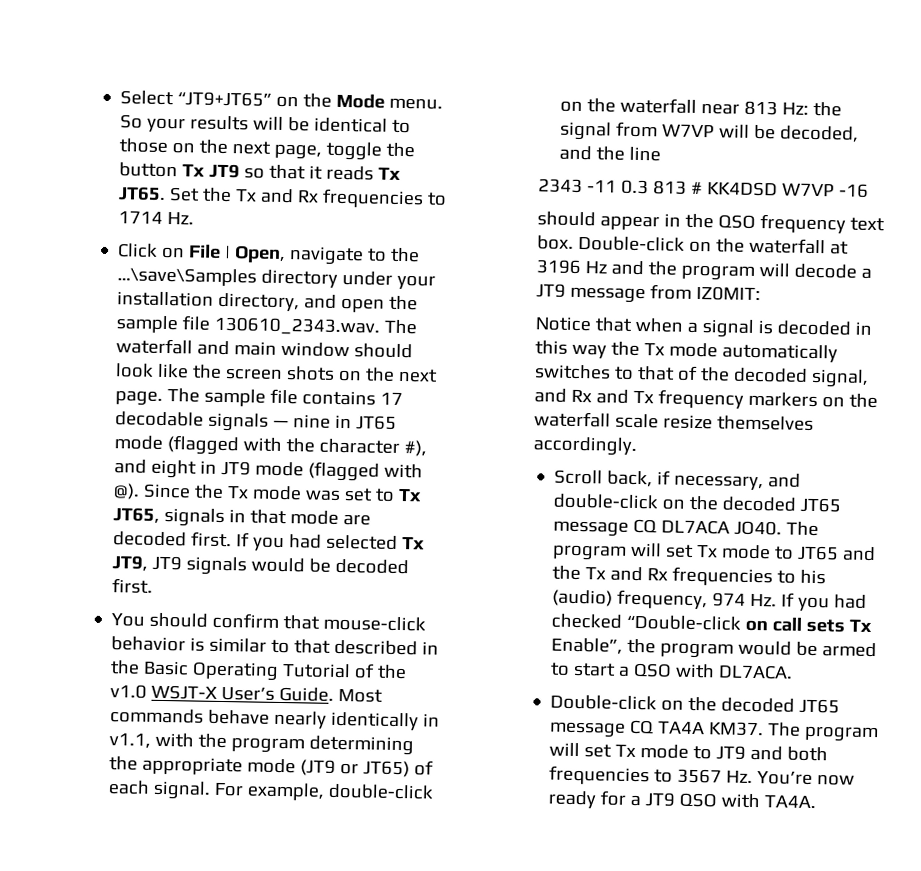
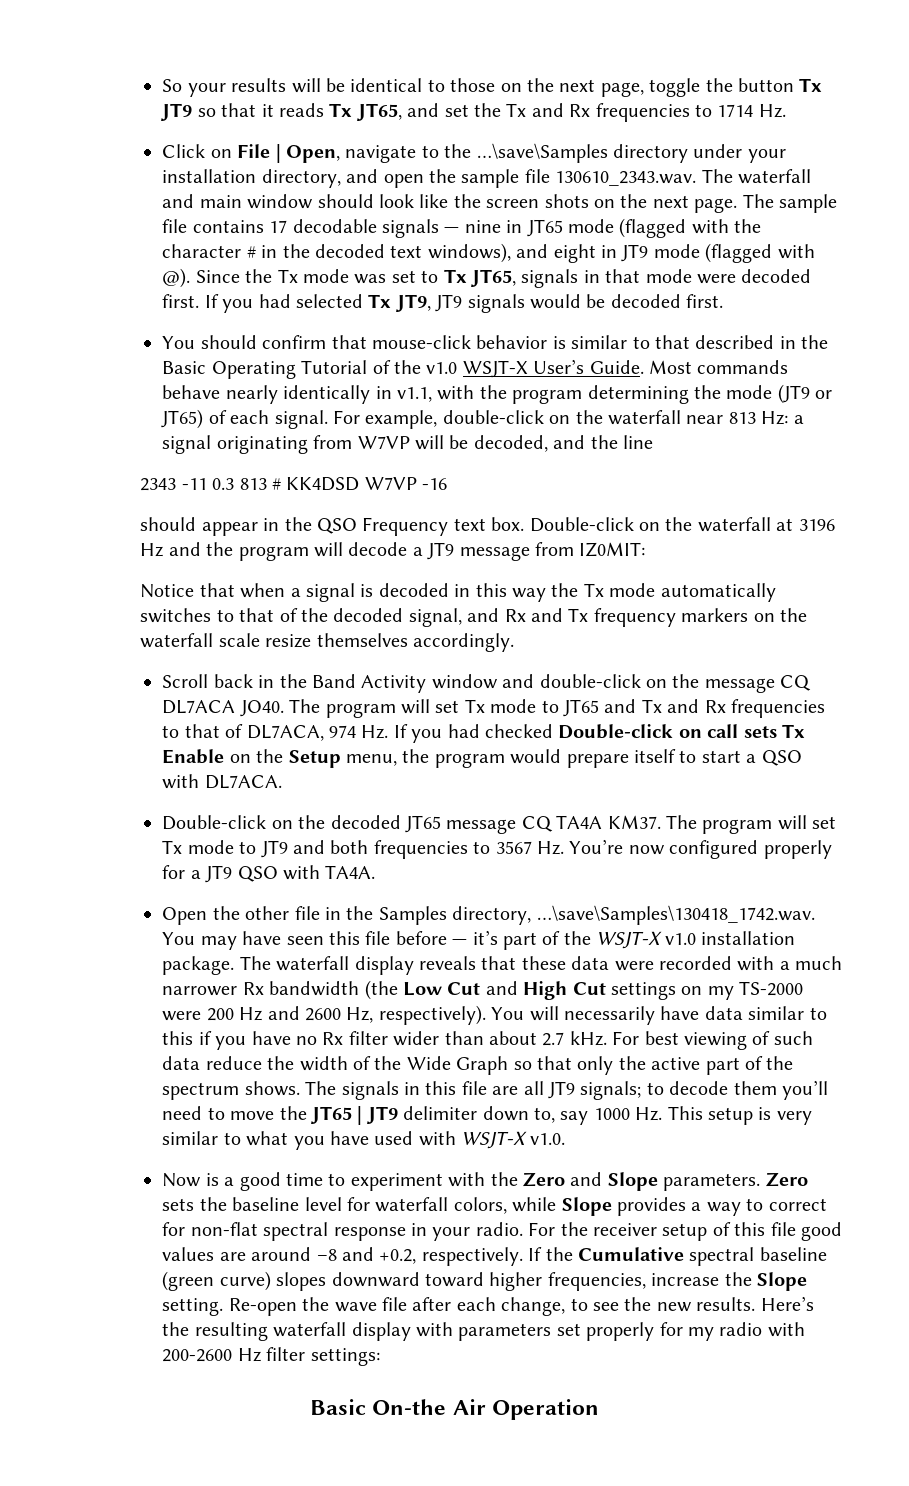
- Select “JT9+JT65” on the Mode menu. So your results will be identical to those on the next page, toggle the button Tx JT9 so that it reads Tx JT65. Set the Tx and Rx frequencies to 1714 Hz.
+ So your results will be identical to those on the next page, toggle the button Tx JT9 so that it reads Tx JT65, and set the Tx and Rx frequencies to 1714 Hz.
- The sample file contains 17 decodable signals — nine in JT65 mode (flagged with the character #), and eight in JT9 mode (flagged with @).
+ The sample file contains 17 decodable signals — nine in JT65 mode (flagged with the character # in the decoded text windows), and eight in JT9 mode (flagged with @).
- Since the Tx mode was set to Tx JT65, signals in that mode are decoded first.
+ Since the Tx mode was set to Tx JT65, signals in that mode were decoded first.
- Most commands behave nearly identically in v1.1, with the program determining the appropriate mode (JT9 or JT65) of each signal.
+ Most commands behave nearly identically in v1.1, with the program determining the mode (JT9 or JT65) of each signal.
- For example, double-click on the waterfall near 813 Hz: the signal from W7VP will be decoded, and the line
+ For example, double-click on the waterfall near 813 Hz: a signal originating from W7VP will be decoded, and the line
- should appear in the QSO frequency text box.
+ should appear in the QSO Frequency text box.
- Scroll back, if necessary, and double-click on the decoded JT65 message CQ DL7ACA JO40.
+ Scroll back in the Band Activity window and double-click on the message CQ DL7ACA JO40.
- The program will set Tx mode to JT65 and the Tx and Rx frequencies to his (audio) frequency, 974 Hz. If you had checked “Double-click on call sets Tx Enable”, the program would be armed to start a QSO with DL7ACA.
+ The program will set Tx mode to JT65 and Tx and Rx frequencies to that of DL7ACA, 974 Hz. If you had checked Double-click on call sets Tx Enable on the Setup menu, the program would prepare itself to start a QSO with DL7ACA.
- The program will set Tx mode to JT9 and both frequencies to 3567 Hz. You’re now ready for a JT9 QSO with TA4A.
+ The program will set Tx mode to JT9 and both frequencies to 3567 Hz. You’re now configured properly for a JT9 QSO with TA4A.
+ Open the other file in the Samples directory, …\save\Samples\130418_1742.wav. You may have seen this file before — it’s part of the WSJT-X v1.0 installation package. The waterfall display reveals that these data were recorded with a much narrower Rx bandwidth (the Low Cut and High Cut settings on my TS-2000 were 200 Hz and 2600 Hz, respectively). You will necessarily have data similar to this if you have no Rx filter wider than about 2.7 kHz. For best viewing of such data reduce the width of the Wide Graph so that only the active part of the spectrum shows. The signals in this file are all JT9 signals; to decode them you’ll need to move the JT65 | JT9 delimiter down to, say 1000 Hz. This setup is very similar to what you have used with WSJT-X v1.0.
+ Now is a good time to experiment with the Zero and Slope parameters. Zero sets the baseline level for waterfall colors, while Slope provides a way to correct for non-flat spectral response in your radio. For the receiver setup of this file good values are around –8 and +0.2, respectively. If the Cumulative spectral baseline (green curve) slopes downward toward higher frequencies, increase the Slope setting. Re-open the wave file after each change, to see the new results. Here’s the resulting waterfall display with parameters set properly for my radio with 200-2600 Hz filter settings:
+ Basic On-the Air Operation

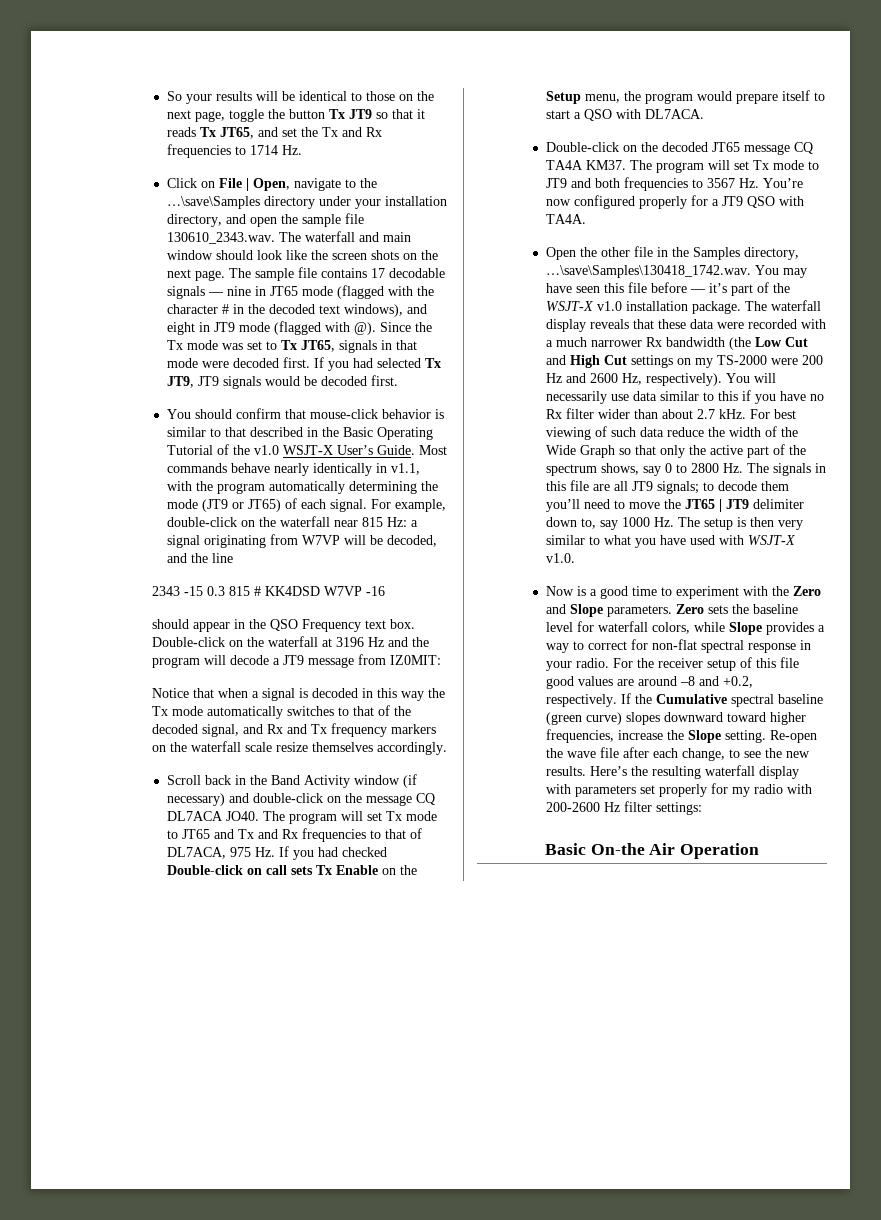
- Most commands behave nearly identically in v1.1, with the program determining the mode (JT9 or JT65) of each signal.
+ Most commands behave nearly identically in v1.1, with the program automatically determining the mode (JT9 or JT65) of each signal.
- For example, double-click on the waterfall near 813 Hz: a signal originating from W7VP will be decoded, and the line
+ For example, double-click on the waterfall near 815 Hz: a signal originating from W7VP will be decoded, and the line
- 2343 -11 0.3 813 # KK4DSD W7VP -16
+ 2343 -15 0.3 815 # KK4DSD W7VP -16
- Scroll back in the Band Activity window and double-click on the message CQ DL7ACA JO40.
+ Scroll back in the Band Activity window (if necessary) and double-click on the message CQ DL7ACA JO40.
- The program will set Tx mode to JT65 and Tx and Rx frequencies to that of DL7ACA, 974 Hz. If you had checked Double-click on call sets Tx Enable on the Setup menu, the program would prepare itself to start a QSO with DL7ACA.
+ The program will set Tx mode to JT65 and Tx and Rx frequencies to that of DL7ACA, 975 Hz. If you had checked Double-click on call sets Tx Enable on the Setup menu, the program would prepare itself to start a QSO with DL7ACA.
- You will necessarily have data similar to this if you have no Rx filter wider than about 2.7 kHz.
+ You will necessarily use data similar to this if you have no Rx filter wider than about 2.7 kHz.
- For best viewing of such data reduce the width of the Wide Graph so that only the active part of the spectrum shows. The signals in this file are all JT9 signals; to decode them you’ll need to move the JT65 | JT9 delimiter down to, say 1000 Hz. This setup is very similar to what you have used with WSJT-X v1.0.
+ For best viewing of such data reduce the width of the Wide Graph so that only the active part of the spectrum shows, say 0 to 2800 Hz. The signals in this file are all JT9 signals; to decode them you’ll need to move the JT65 | JT9 delimiter down to, say 1000 Hz. The setup is then very similar to what you have used with WSJT-X v1.0.

